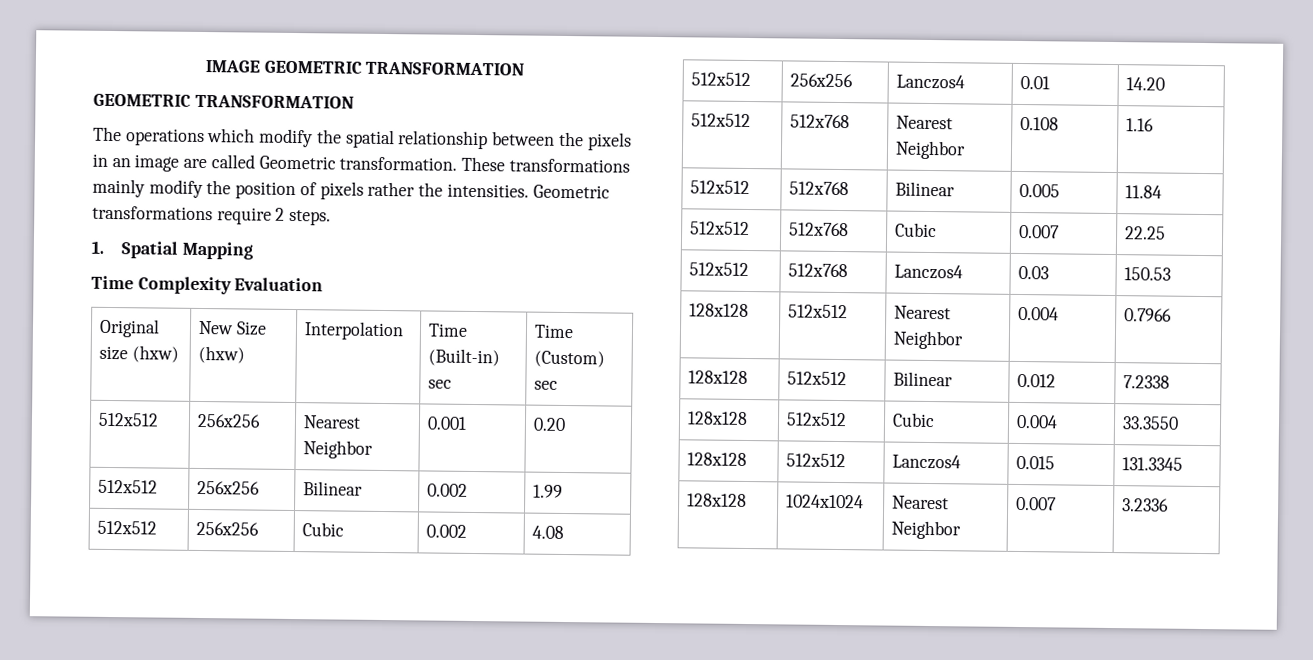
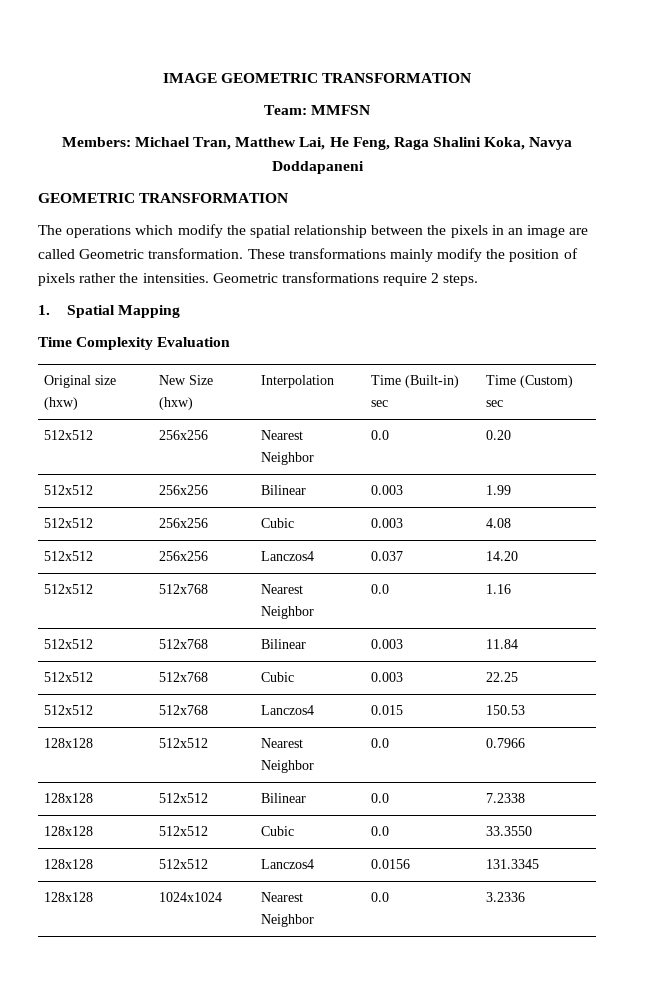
+ Team: MMFSN
+ Members: Michael Tran, Matthew Lai, He Feng, Raga Shalini Koka, Navya Doddapaneni
- 512x512 | 256x256 | Nearest Neighbor | 0.001 | 0.20
+ 512x512 | 256x256 | Nearest Neighbor | 0.0 | 0.20
- 512x512 | 256x256 | Bilinear | 0.002 | 1.99
+ 512x512 | 256x256 | Bilinear | 0.003 | 1.99
- 512x512 | 256x256 | Cubic | 0.002 | 4.08
+ 512x512 | 256x256 | Cubic | 0.003 | 4.08
- 512x512 | 256x256 | Lanczos4 | 0.01 | 14.20
+ 512x512 | 256x256 | Lanczos4 | 0.037 | 14.20
- 512x512 | 512x768 | Nearest Neighbor | 0.108 | 1.16
+ 512x512 | 512x768 | Nearest Neighbor | 0.0 | 1.16
- 512x512 | 512x768 | Bilinear | 0.005 | 11.84
+ 512x512 | 512x768 | Bilinear | 0.003 | 11.84
- 512x512 | 512x768 | Cubic | 0.007 | 22.25
+ 512x512 | 512x768 | Cubic | 0.003 | 22.25
- 512x512 | 512x768 | Lanczos4 | 0.03 | 150.53
+ 512x512 | 512x768 | Lanczos4 | 0.015 | 150.53
- 128x128 | 512x512 | Nearest Neighbor | 0.004 | 0.7966
+ 128x128 | 512x512 | Nearest Neighbor | 0.0 | 0.7966
- 128x128 | 512x512 | Bilinear | 0.012 | 7.2338
+ 128x128 | 512x512 | Bilinear | 0.0 | 7.2338
- 128x128 | 512x512 | Cubic | 0.004 | 33.3550
+ 128x128 | 512x512 | Cubic | 0.0 | 33.3550
- 128x128 | 512x512 | Lanczos4 | 0.015 | 131.3345
+ 128x128 | 512x512 | Lanczos4 | 0.0156 | 131.3345
- 128x128 | 1024x1024 | Nearest Neighbor | 0.007 | 3.2336
+ 128x128 | 1024x1024 | Nearest Neighbor | 0.0 | 3.2336

